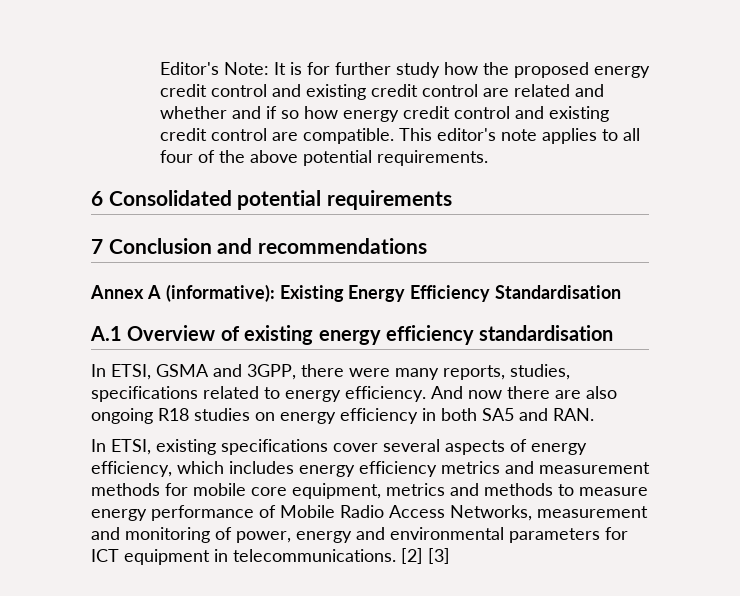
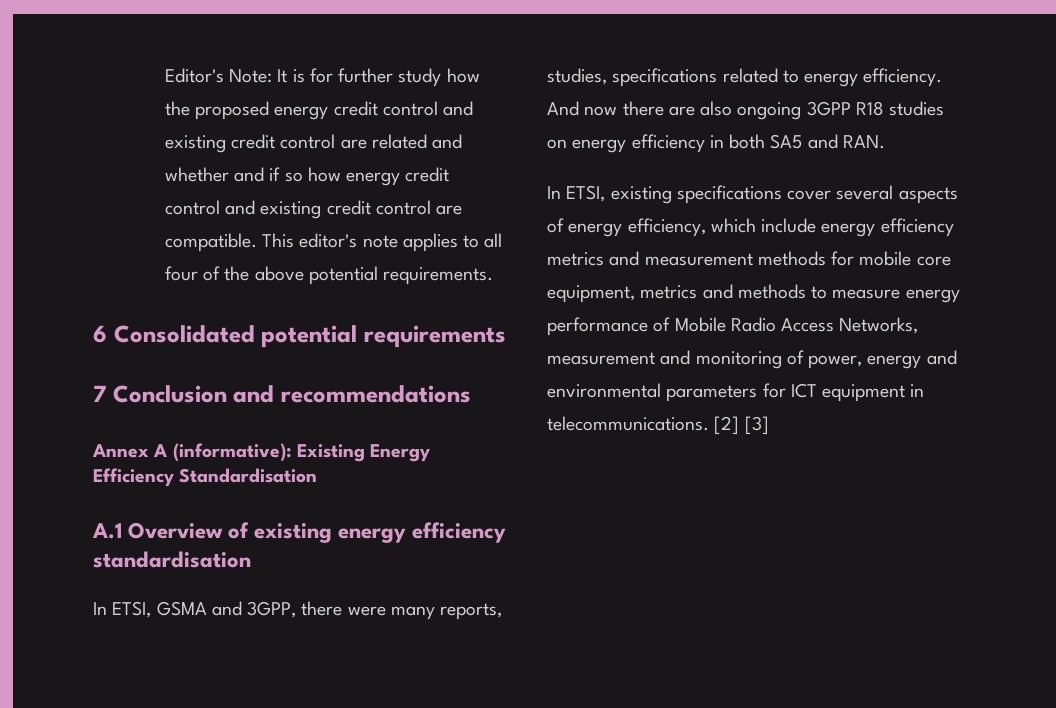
- And now there are also ongoing R18 studies on energy efficiency in both SA5 and RAN.
+ And now there are also ongoing 3GPP R18 studies on energy efficiency in both SA5 and RAN.
- In ETSI, existing specifications cover several aspects of energy efficiency, which includes energy efficiency metrics and measurement methods for mobile core equipment, metrics and methods to measure energy performance of Mobile Radio Access Networks, measurement and monitoring of power, energy and environmental parameters for ICT equipment in telecommunications.
+ In ETSI, existing specifications cover several aspects of energy efficiency, which include energy efficiency metrics and measurement methods for mobile core equipment, metrics and methods to measure energy performance of Mobile Radio Access Networks, measurement and monitoring of power, energy and environmental parameters for ICT equipment in telecommunications.

